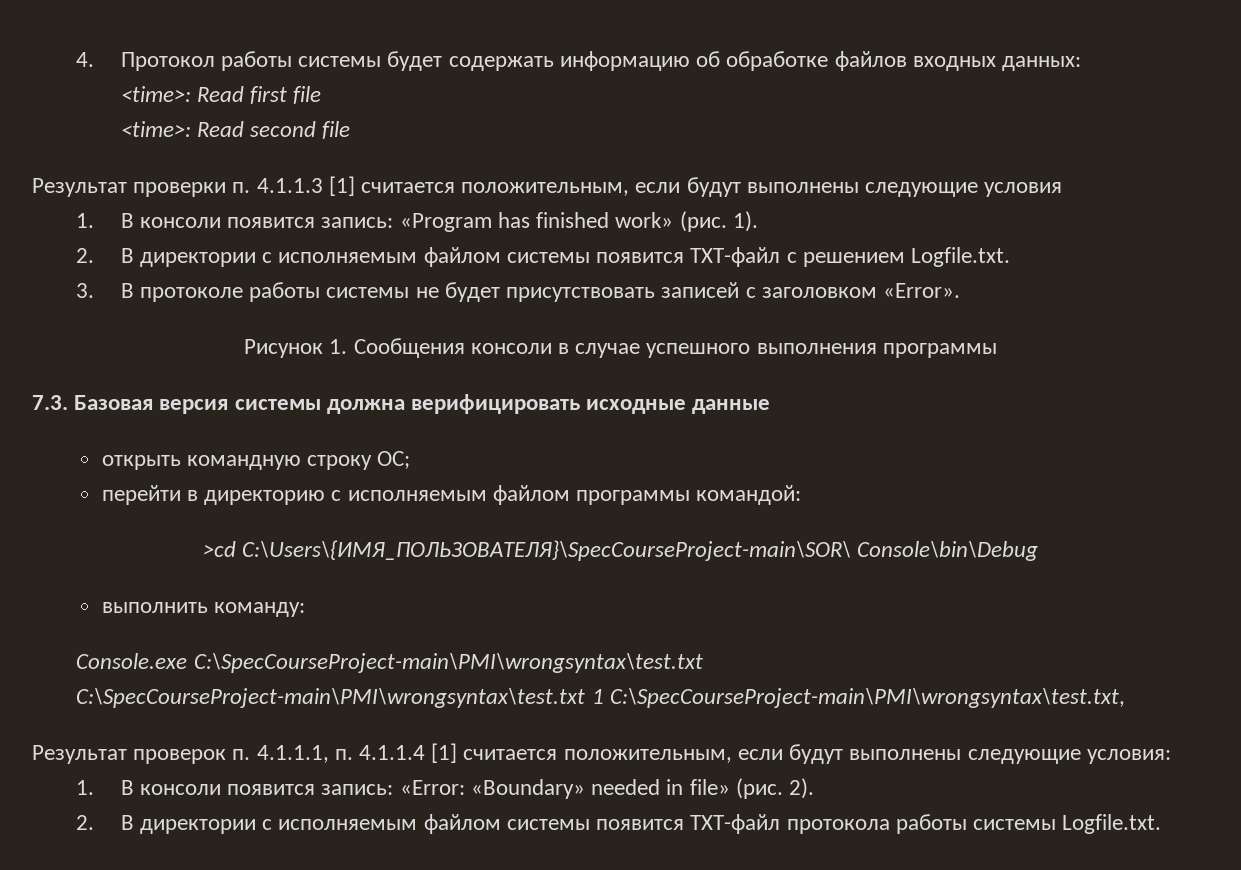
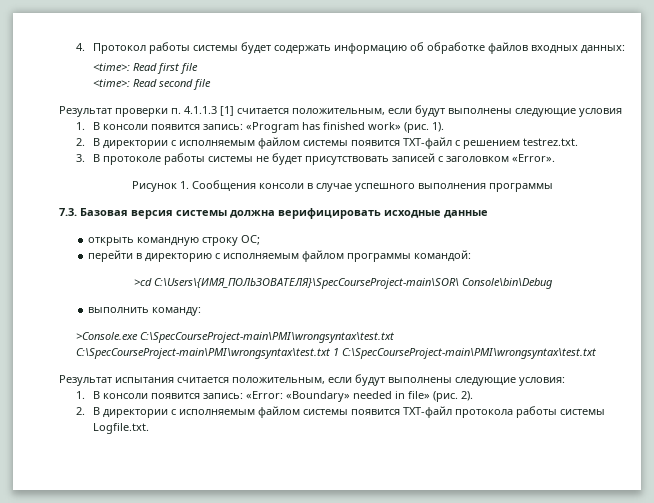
- 2. В директории с исполняемым файлом системы появится TXT-файл с решением Logfile.txt.
+ 2. В директории с исполняемым файлом системы появится TXT-файл с решением testrez.txt.
- Console.exe C:\SpecCourseProject-main\PMI\wrongsyntax\test.txt C:\SpecCourseProject-main\PMI\wrongsyntax\test.txt 1 C:\SpecCourseProject-main\PMI\wrongsyntax\test.txt,
- Результат проверок п. 4.1.1.1, п. 4.1.1.4 [1] считается положительным, если будут выполнены следующие условия:
+ >Console.exe C:\SpecCourseProject-main\PMI\wrongsyntax\test.txt C:\SpecCourseProject-main\PMI\wrongsyntax\test.txt 1 C:\SpecCourseProject-main\PMI\wrongsyntax\test.txt
+ Результат испытания считается положительным, если будут выполнены следующие условия:

